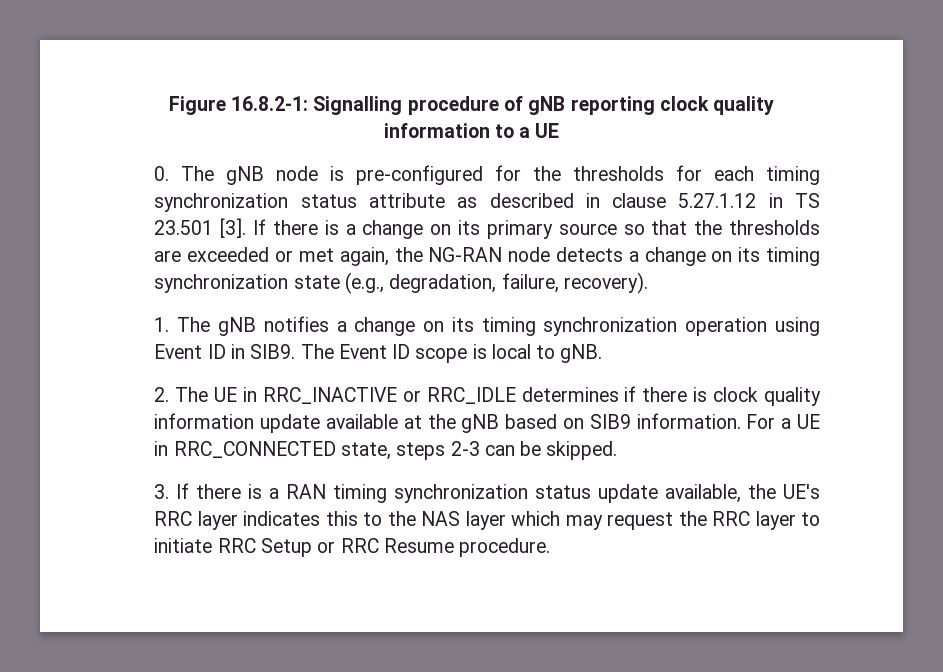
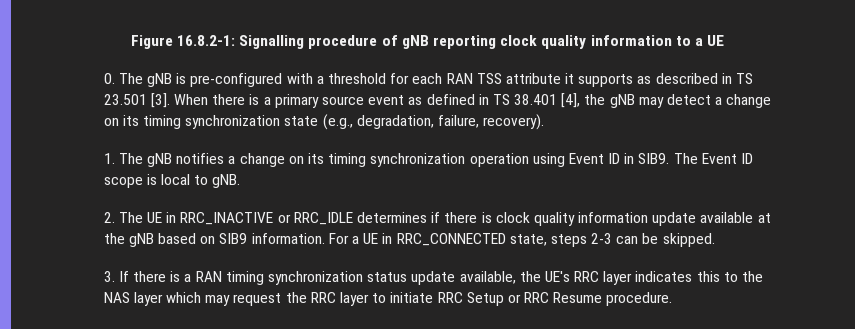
- 0. The gNB node is pre-configured for the thresholds for each timing synchronization status attribute as described in clause 5.27.1.12 in TS 23.501 [3].
+ 0. The gNB is pre-configured with a threshold for each RAN TSS attribute it supports as described in TS 23.501 [3].
- If there is a change on its primary source so that the thresholds are exceeded or met again, the NG-RAN node detects a change on its timing synchronization state (e.g., degradation, failure, recovery).
+ When there is a primary source event as defined in TS 38.401 [4], the gNB may detect a change on its timing synchronization state (e.g., degradation, failure, recovery).

